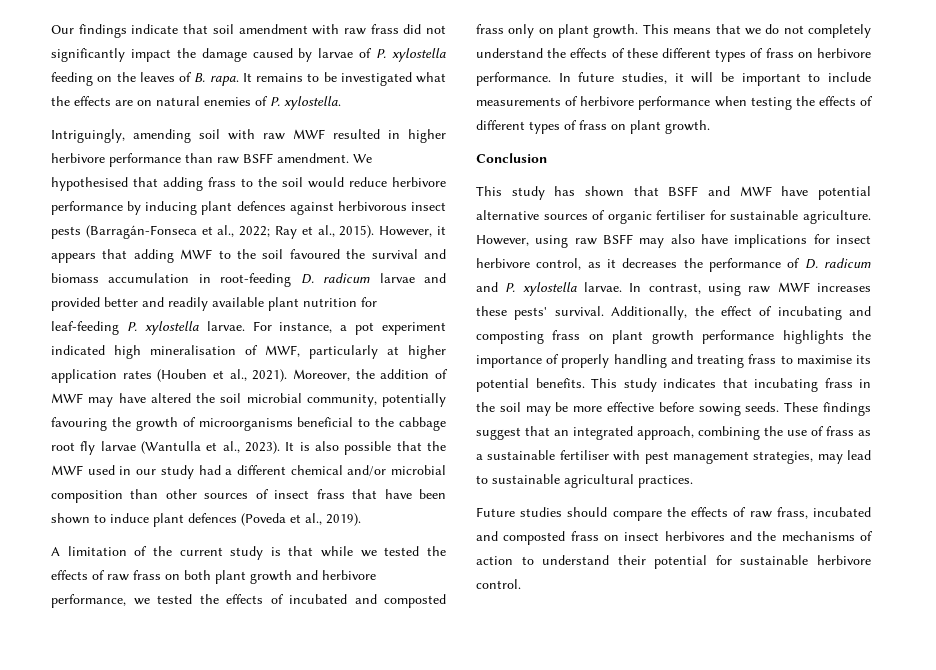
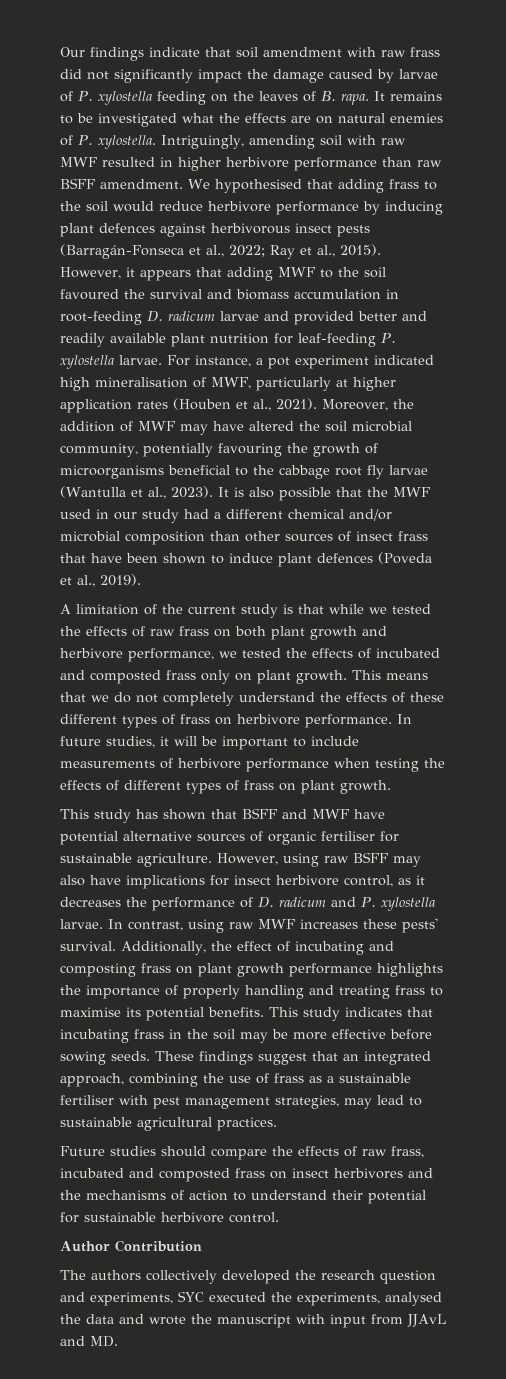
- It remains to be investigated what the effects are on natural enemies of P. xylostella.
- Intriguingly, amending soil with raw MWF resulted in higher herbivore performance than raw BSFF amendment.
+ It remains to be investigated what the effects are on natural enemies of P. xylostella. Intriguingly, amending soil with raw MWF resulted in higher herbivore performance than raw BSFF amendment.
- Conclusion
+ Author Contribution
+ The authors collectively developed the research question and experiments, SYC executed the experiments, analysed the data and wrote the manuscript with input from JJAvL and MD.

